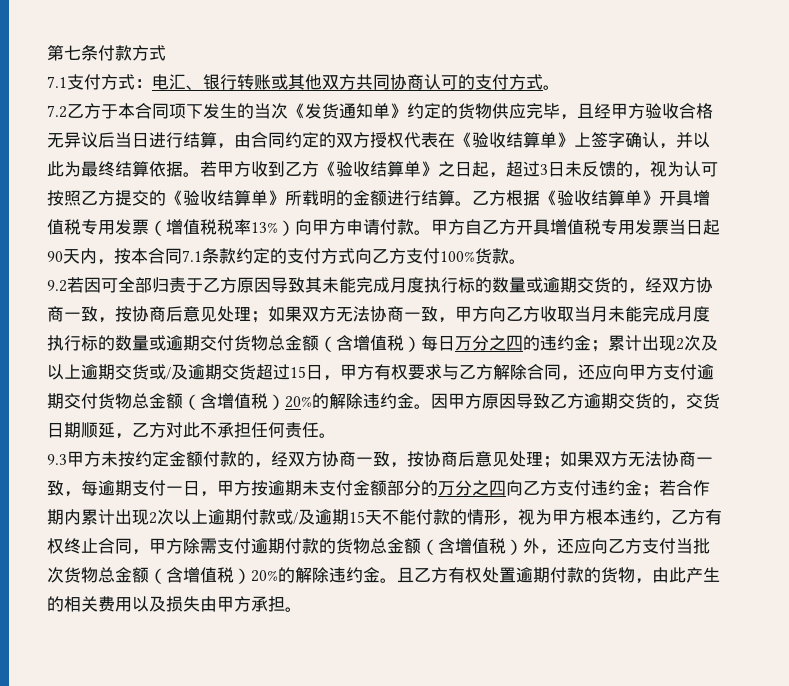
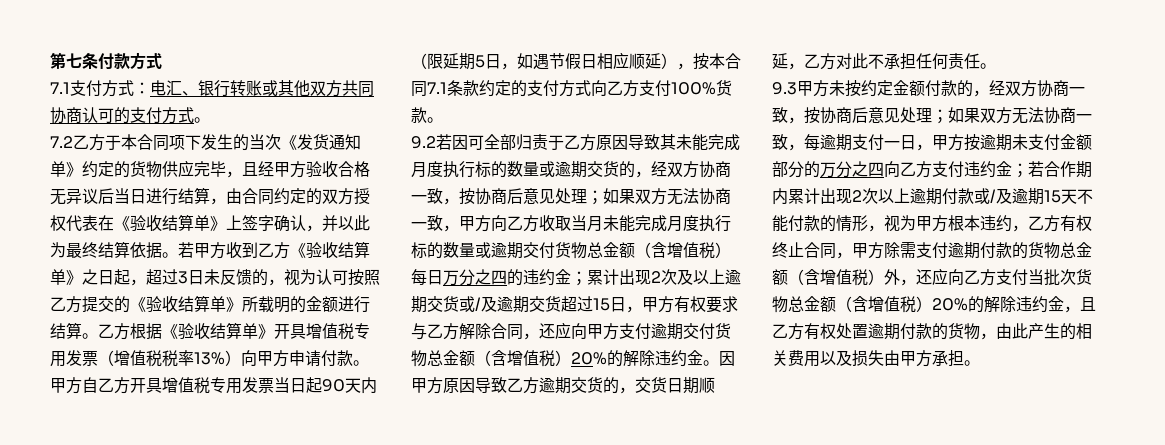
- 甲方自乙方开具增值税专用发票当日起90天内，按本合同7.1条款约定的支付方式向乙方支付100%货款。
+ 甲方自乙方开具增值税专用发票当日起90天内（限延期5日，如遇节假日相应顺延），按本合同7.1条款约定的支付方式向乙方支付100%货款。
- 若合作期内累计出现2次以上逾期付款或/及逾期15天不能付款的情形，视为甲方根本违约，乙方有权终止合同，甲方除需支付逾期付款的货物总金额（含增值税）外，还应向乙方支付当批次货物总金额（含增值税）20%的解除违约金。且乙方有权处置逾期付款的货物，由此产生的相关费用以及损失由甲方承担。
+ 若合作期内累计出现2次以上逾期付款或/及逾期15天不能付款的情形，视为甲方根本违约，乙方有权终止合同，甲方除需支付逾期付款的货物总金额（含增值税）外，还应向乙方支付当批次货物总金额（含增值税）20%的解除违约金，且乙方有权处置逾期付款的货物，由此产生的相关费用以及损失由甲方承担。

